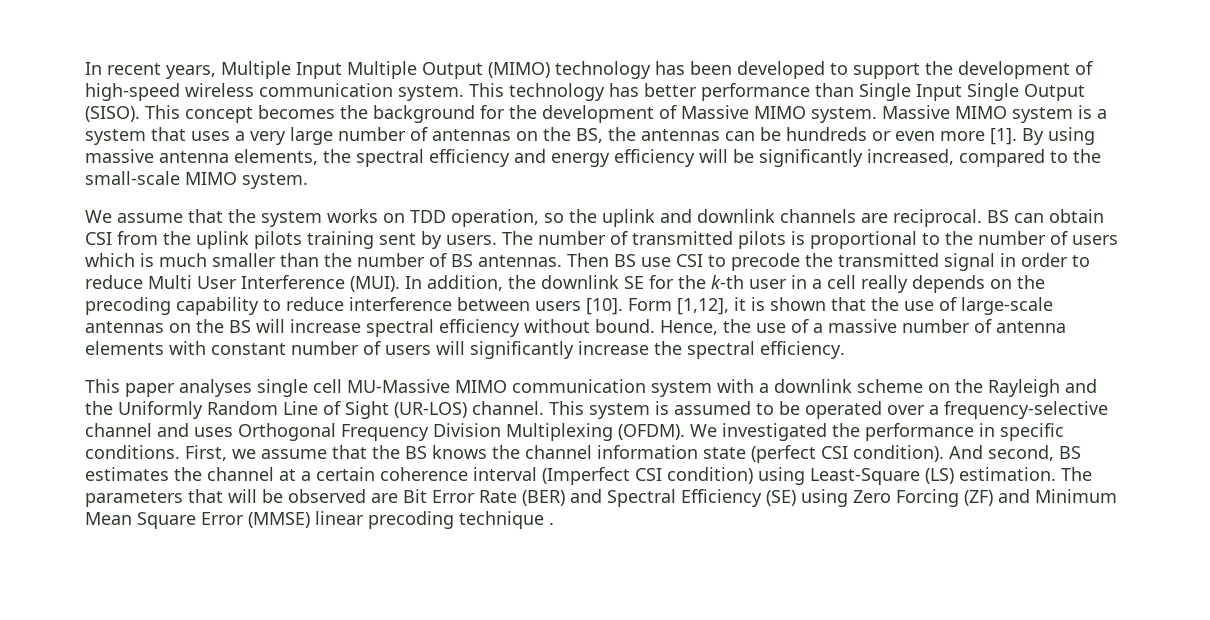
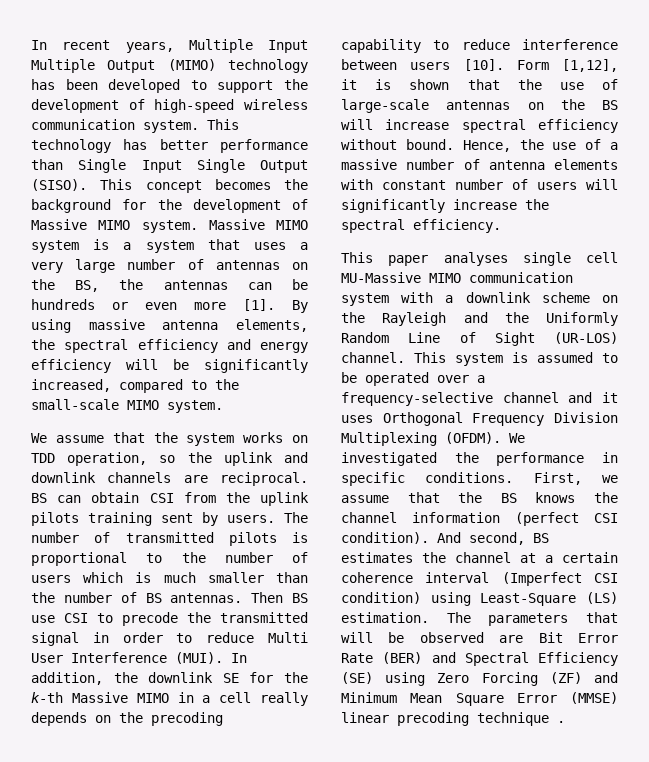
- In addition, the downlink SE for the k-th user in a cell really depends on the precoding capability to reduce interference between users [10].
+ In addition, the downlink SE for the k-th Massive MIMO in a cell really depends on the precoding capability to reduce interference between users [10].
- This system is assumed to be operated over a frequency-selective channel and uses Orthogonal Frequency Division Multiplexing (OFDM).
+ This system is assumed to be operated over a frequency-selective channel and it uses Orthogonal Frequency Division Multiplexing (OFDM).
- First, we assume that the BS knows the channel information state (perfect CSI condition).
+ First, we assume that the BS knows the channel information (perfect CSI condition).

